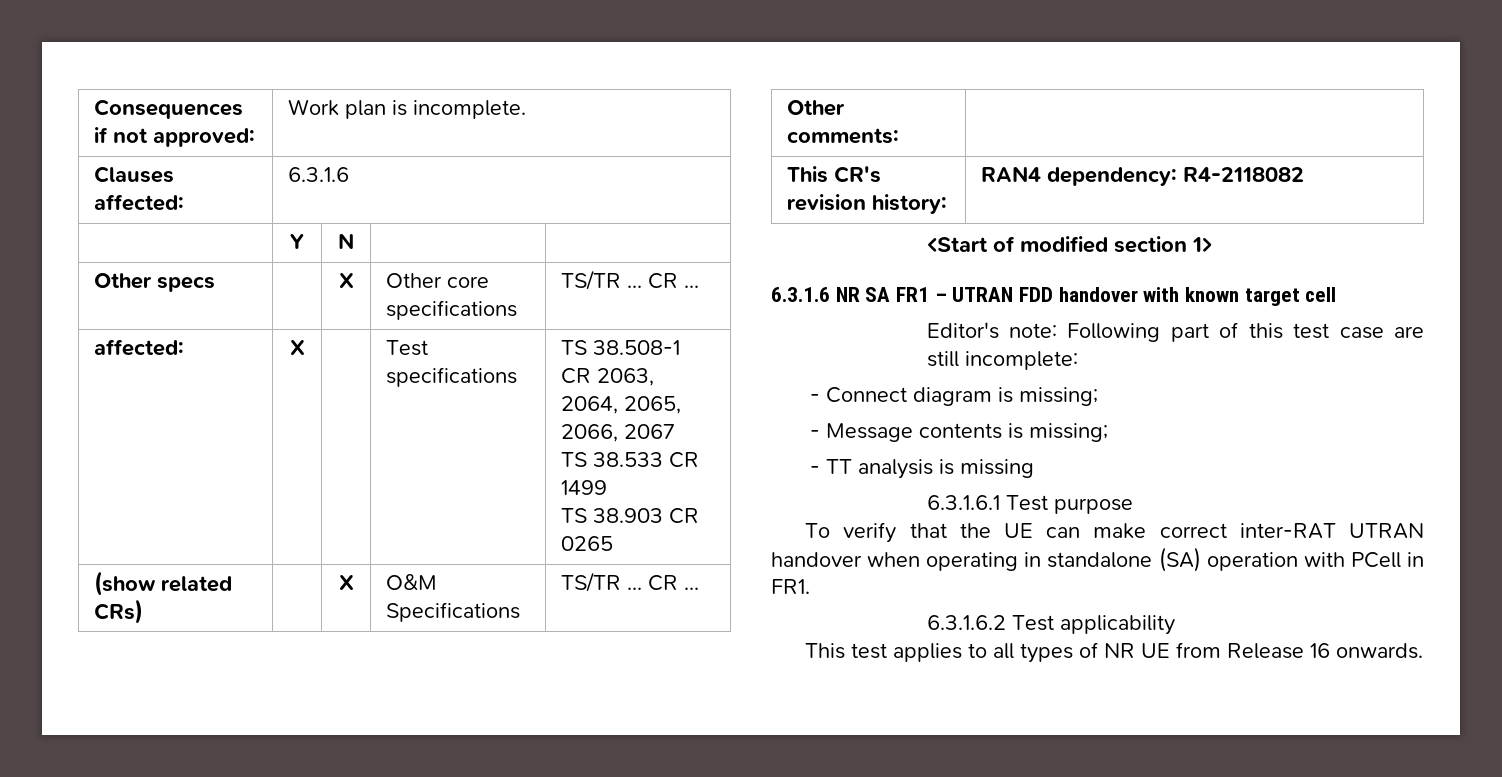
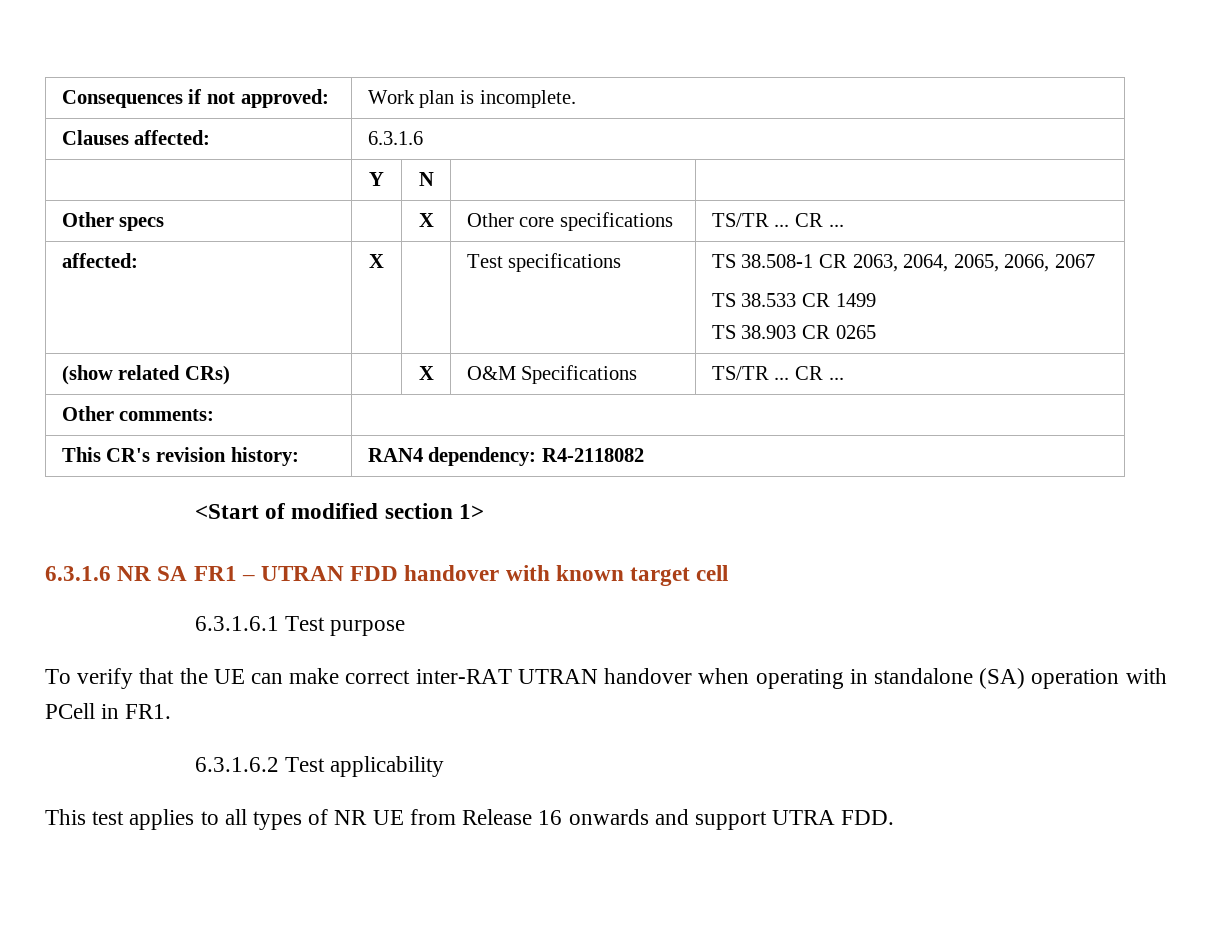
- Editor's note: Following part of this test case are still incomplete:
- - Connect diagram is missing;
- - Message contents is missing;
- - TT analysis is missing
- This test applies to all types of NR UE from Release 16 onwards.
+ This test applies to all types of NR UE from Release 16 onwards and support UTRA FDD.

